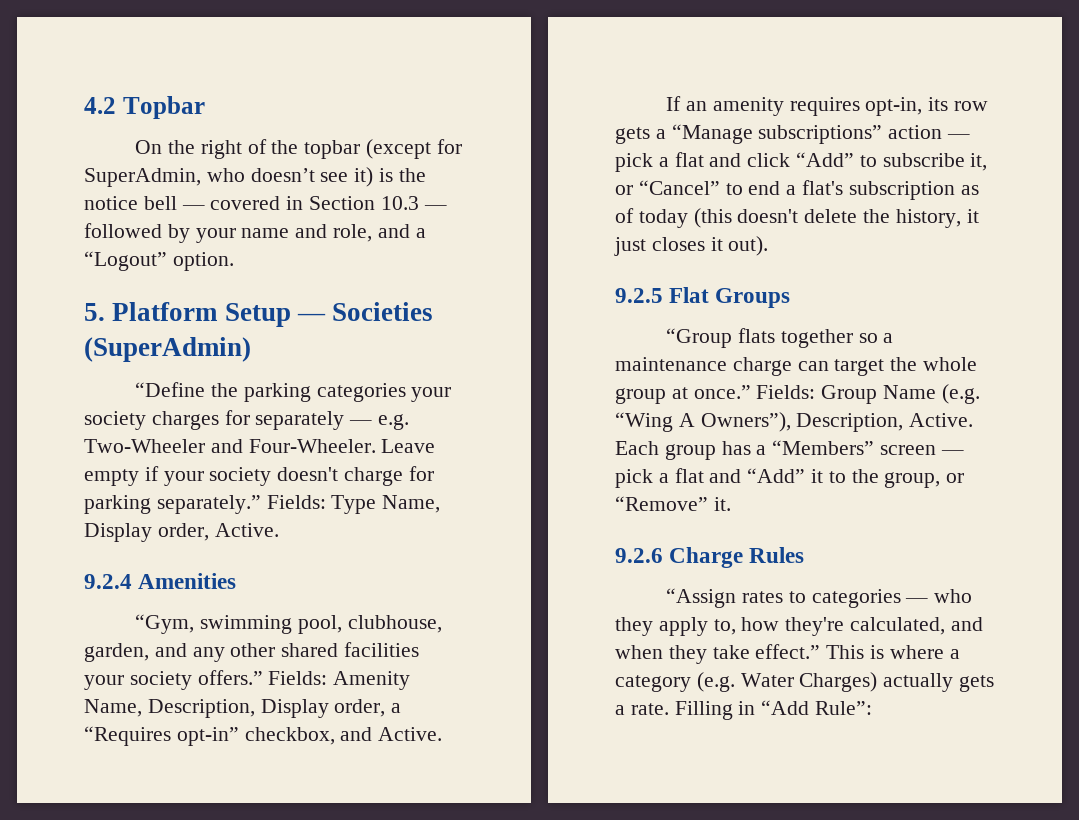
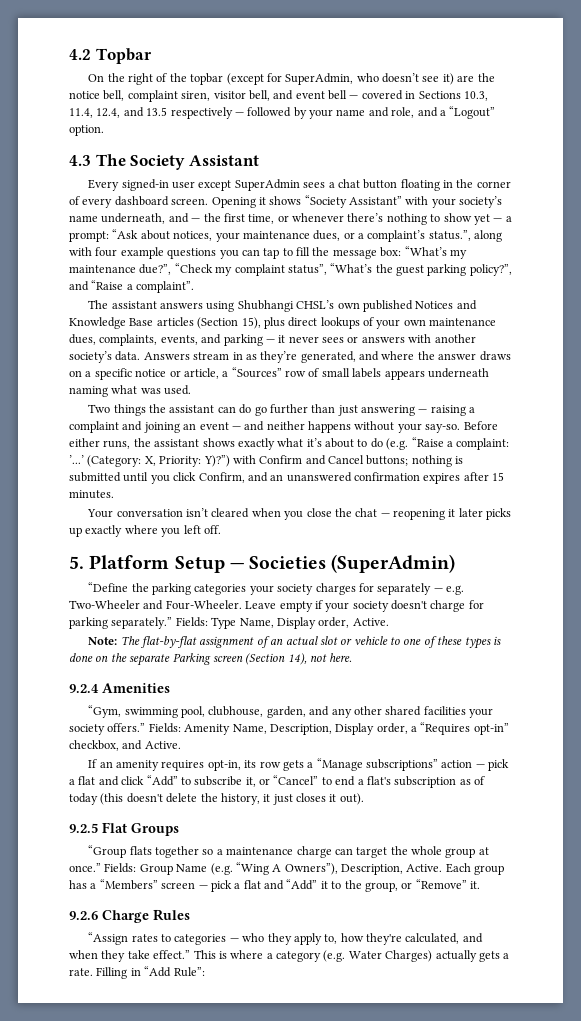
- On the right of the topbar (except for SuperAdmin, who doesn’t see it) is the notice bell — covered in Section 10.3 — followed by your name and role, and a “Logout” option.
+ On the right of the topbar (except for SuperAdmin, who doesn’t see it) are the notice bell, complaint siren, visitor bell, and event bell — covered in Sections 10.3, 11.4, 12.4, and 13.5 respectively — followed by your name and role, and a “Logout” option.
+ 4.3 The Society Assistant
+ Every signed-in user except SuperAdmin sees a chat button floating in the corner of every dashboard screen. Opening it shows “Society Assistant” with your society’s name underneath, and — the first time, or whenever there’s nothing to show yet — a prompt: “Ask about notices, your maintenance dues, or a complaint’s status.”, along with four example questions you can tap to fill the message box: “What’s my maintenance due?”, “Check my complaint status”, “What’s the guest parking policy?”, and “Raise a complaint”.
+ The assistant answers using Shubhangi CHSL’s own published Notices and Knowledge Base articles (Section 15), plus direct lookups of your own maintenance dues, complaints, events, and parking — it never sees or answers with another society’s data. Answers stream in as they’re generated, and where the answer draws on a specific notice or article, a “Sources” row of small labels appears underneath naming what was used.
+ Two things the assistant can do go further than just answering — raising a complaint and joining an event — and neither happens without your say-so. Before either runs, the assistant shows exactly what it’s about to do (e.g. “Raise a complaint: ’...’ (Category: X, Priority: Y)?”) with Confirm and Cancel buttons; nothing is submitted until you click Confirm, and an unanswered confirmation expires after 15 minutes.
+ Your conversation isn’t cleared when you close the chat — reopening it later picks up exactly where you left off.
+ Note: The flat-by-flat assignment of an actual slot or vehicle to one of these types is done on the separate Parking screen (Section 14), not here.

